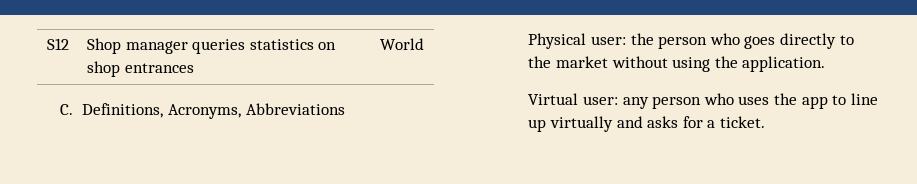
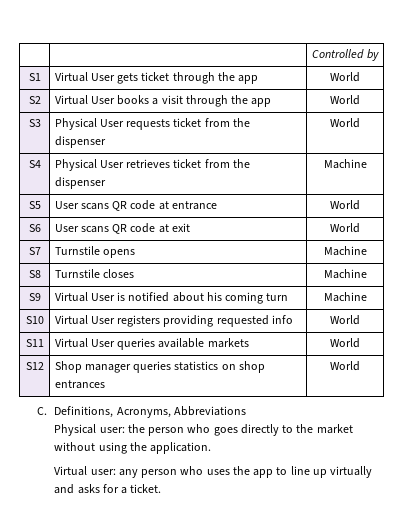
+ | | Controlled by
+ S1 | Virtual User gets ticket through the app | World
+ S2 | Virtual User books a visit through the app | World
+ S3 | Physical User requests ticket from the dispenser | World
+ S4 | Physical User retrieves ticket from the dispenser | Machine
+ S5 | User scans QR code at entrance | World
+ S6 | User scans QR code at exit | World
+ S7 | Turnstile opens | Machine
+ S8 | Turnstile closes | Machine
+ S9 | Virtual User is notified about his coming turn | Machine
+ S10 | Virtual User registers providing requested info | World
+ S11 | Virtual User queries available markets | World

